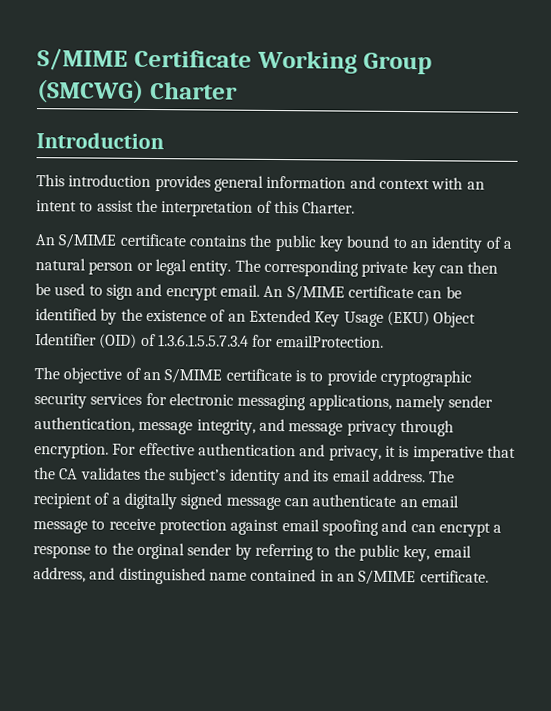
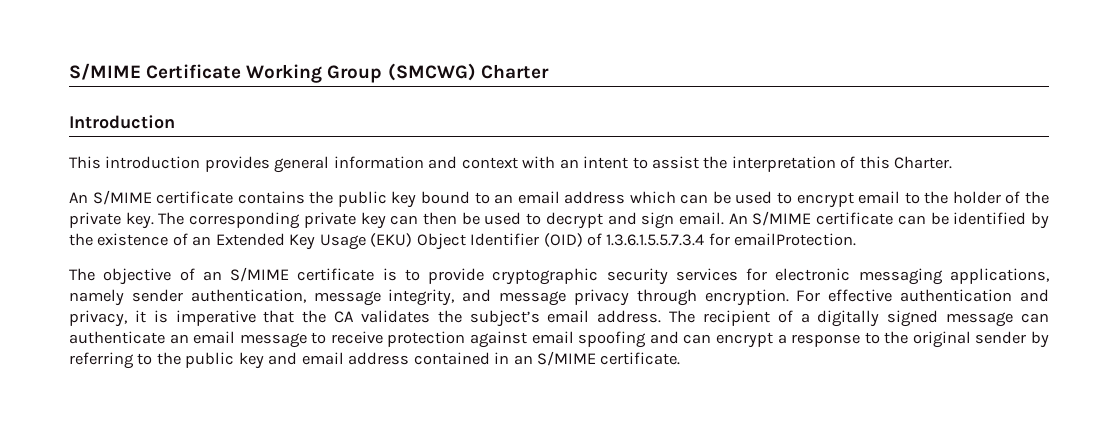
- An S/MIME certificate contains the public key bound to an identity of a natural person or legal entity.
+ An S/MIME certificate contains the public key bound to an email address which can be used to encrypt email to the holder of the private key.
- The corresponding private key can then be used to sign and encrypt email.
+ The corresponding private key can then be used to decrypt and sign email.
- For effective authentication and privacy, it is imperative that the CA validates the subject’s identity and its email address.
+ For effective authentication and privacy, it is imperative that the CA validates the subject’s email address.
- The recipient of a digitally signed message can authenticate an email message to receive protection against email spoofing and can encrypt a response to the orginal sender by referring to the public key, email address, and distinguished name contained in an S/MIME certificate.
+ The recipient of a digitally signed message can authenticate an email message to receive protection against email spoofing and can encrypt a response to the original sender by referring to the public key and email address contained in an S/MIME certificate.

